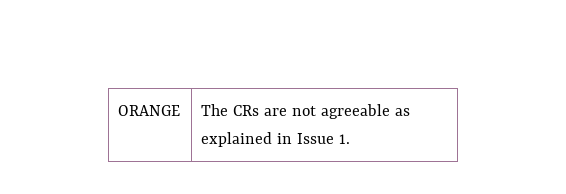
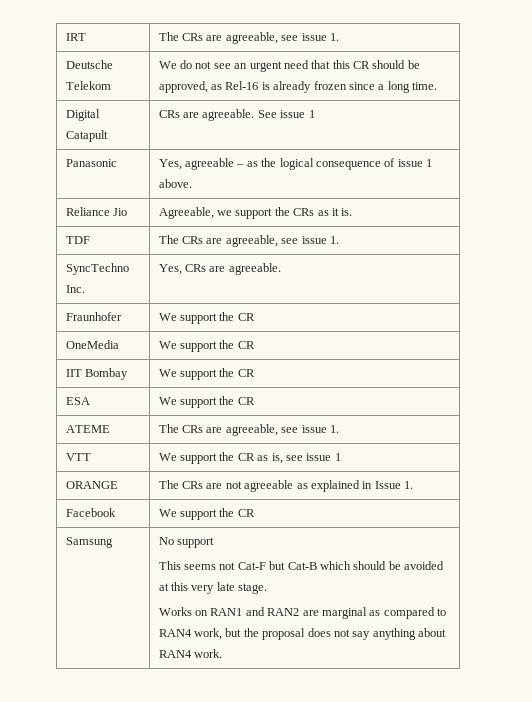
+ IRT | The CRs are agreeable, see issue 1.
+ Deutsche Telekom | We do not see an urgent need that this CR should be approved, as Rel-16 is already frozen since a long time.
+ Digital Catapult | CRs are agreeable. See issue 1
+ Panasonic | Yes, agreeable – as the logical consequence of issue 1 above.
+ Reliance Jio | Agreeable, we support the CRs as it is.
+ TDF | The CRs are agreeable, see issue 1.
+ SyncTechno Inc. | Yes, CRs are agreeable.
+ Fraunhofer | We support the CR
+ OneMedia | We support the CR
+ IIT Bombay | We support the CR
+ ESA | We support the CR
+ ATEME | The CRs are agreeable, see issue 1.
+ VTT | We support the CR as is, see issue 1
+ Facebook | We support the CR
+ Samsung | No support
+ This seems not Cat-F but Cat-B which should be avoided at this very late stage.
+ Works on RAN1 and RAN2 are marginal as compared to RAN4 work, but the proposal does not say anything about RAN4 work.

